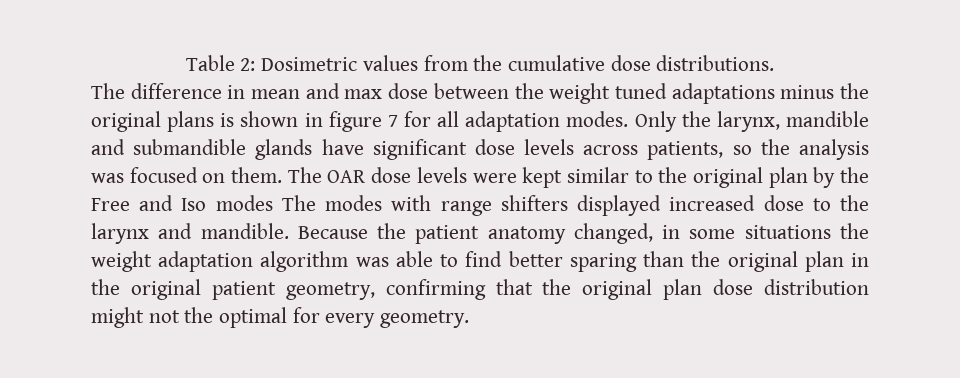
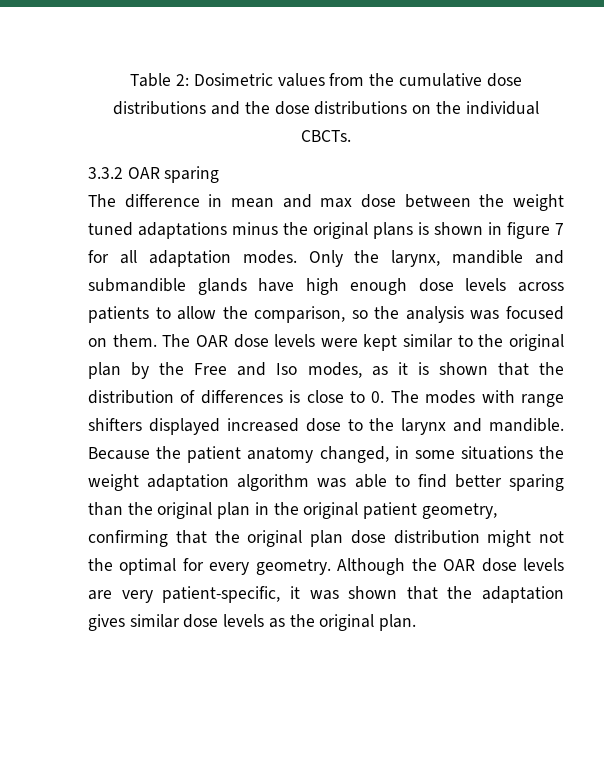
- Table 2: Dosimetric values from the cumulative dose distributions.
+ Table 2: Dosimetric values from the cumulative dose distributions and the dose distributions on the individual CBCTs.
+ 3.3.2 OAR sparing
- Only the larynx, mandible and submandible glands have significant dose levels across patients, so the analysis was focused on them.
+ Only the larynx, mandible and submandible glands have high enough dose levels across patients to allow the comparison, so the analysis was focused on them.
- The OAR dose levels were kept similar to the original plan by the Free and Iso modes The modes with range shifters displayed increased dose to the larynx and mandible.
+ The OAR dose levels were kept similar to the original plan by the Free and Iso modes, as it is shown that the distribution of differences is close to 0. The modes with range shifters displayed increased dose to the larynx and mandible.
+ Although the OAR dose levels are very patient-specific, it was shown that the adaptation gives similar dose levels as the original plan.

